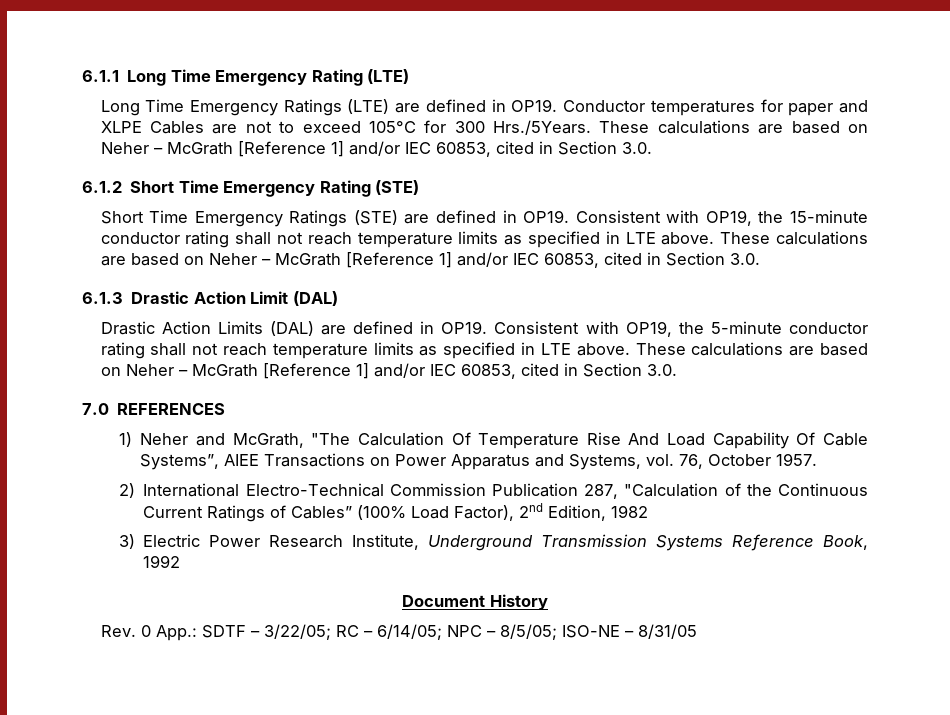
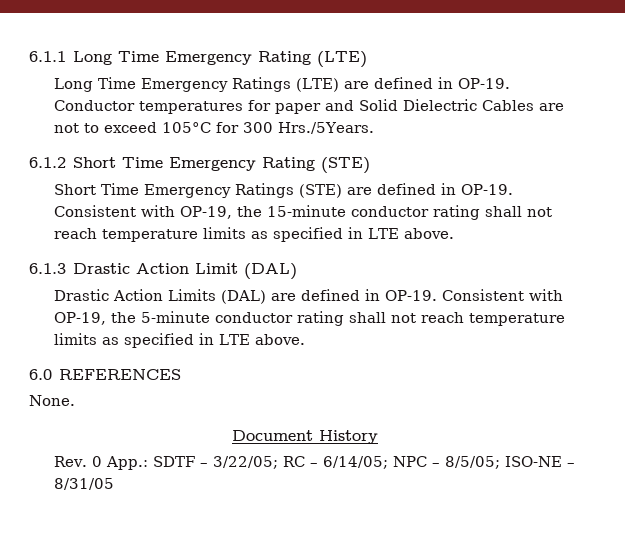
- Long Time Emergency Ratings (LTE) are defined in OP19.
+ Long Time Emergency Ratings (LTE) are defined in OP-19.
- Conductor temperatures for paper and XLPE Cables are not to exceed 105°C for 300 Hrs./5Years. These calculations are based on Neher – McGrath [Reference 1] and/or IEC 60853, cited in Section 3.0.
+ Conductor temperatures for paper and Solid Dielectric Cables are not to exceed 105°C for 300 Hrs./5Years.
- Short Time Emergency Ratings (STE) are defined in OP19. Consistent with OP19, the 15-minute conductor rating shall not reach temperature limits as specified in LTE above. These calculations are based on Neher – McGrath [Reference 1] and/or IEC 60853, cited in Section 3.0.
+ Short Time Emergency Ratings (STE) are defined in OP-19. Consistent with OP-19, the 15-minute conductor rating shall not reach temperature limits as specified in LTE above.
- Drastic Action Limits (DAL) are defined in OP19. Consistent with OP19, the 5-minute conductor rating shall not reach temperature limits as specified in LTE above. These calculations are based on Neher – McGrath [Reference 1] and/or IEC 60853, cited in Section 3.0.
- 7.0 REFERENCES
- 1) Neher and McGrath, "The Calculation Of Temperature Rise And Load Capability Of Cable Systems”, AIEE Transactions on Power Apparatus and Systems, vol. 76, October 1957.
- 2) International Electro-Technical Commission Publication 287, "Calculation of the Continuous Current Ratings of Cables” (100% Load Factor), 2nd Edition, 1982
- 3) Electric Power Research Institute, Underground Transmission Systems Reference Book, 1992
+ Drastic Action Limits (DAL) are defined in OP-19. Consistent with OP-19, the 5-minute conductor rating shall not reach temperature limits as specified in LTE above.
+ 6.0 REFERENCES
+ None.

